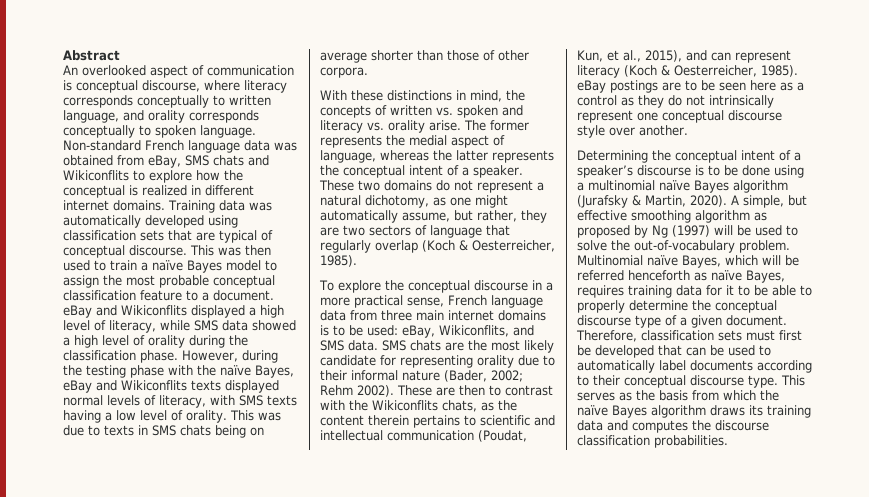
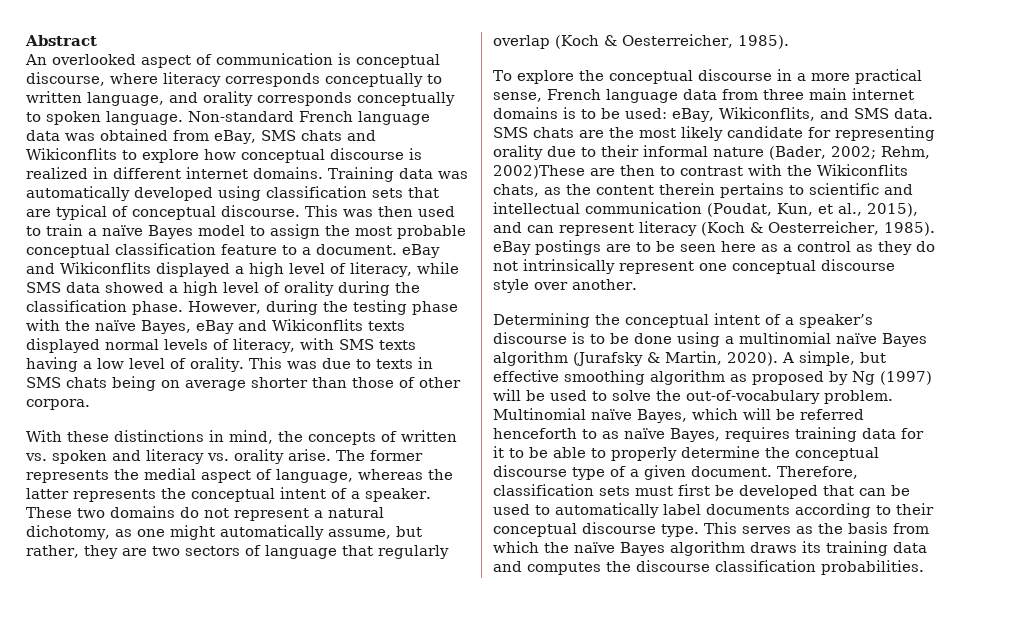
- Non-standard French language data was obtained from eBay, SMS chats and Wikiconflits to explore how the conceptual is realized in different internet domains.
+ Non-standard French language data was obtained from eBay, SMS chats and Wikiconflits to explore how conceptual discourse is realized in different internet domains.
- Rehm 2002). These are then to contrast with the Wikiconflits chats, as the content therein pertains to scientific and intellectual communication (Poudat, Kun, et al., 2015), and can represent literacy (Koch & Oesterreicher, 1985). eBay postings are to be seen here as a control as they do not intrinsically represent one conceptual discourse style over another.
+ Rehm, 2002)These are then to contrast with the Wikiconflits chats, as the content therein pertains to scientific and intellectual communication (Poudat, Kun, et al., 2015), and can represent literacy (Koch & Oesterreicher, 1985). eBay postings are to be seen here as a control as they do not intrinsically represent one conceptual discourse style over another.
- Multinomial naïve Bayes, which will be referred henceforth as naïve Bayes, requires training data for it to be able to properly determine the conceptual discourse type of a given document.
+ Multinomial naïve Bayes, which will be referred henceforth to as naïve Bayes, requires training data for it to be able to properly determine the conceptual discourse type of a given document.

